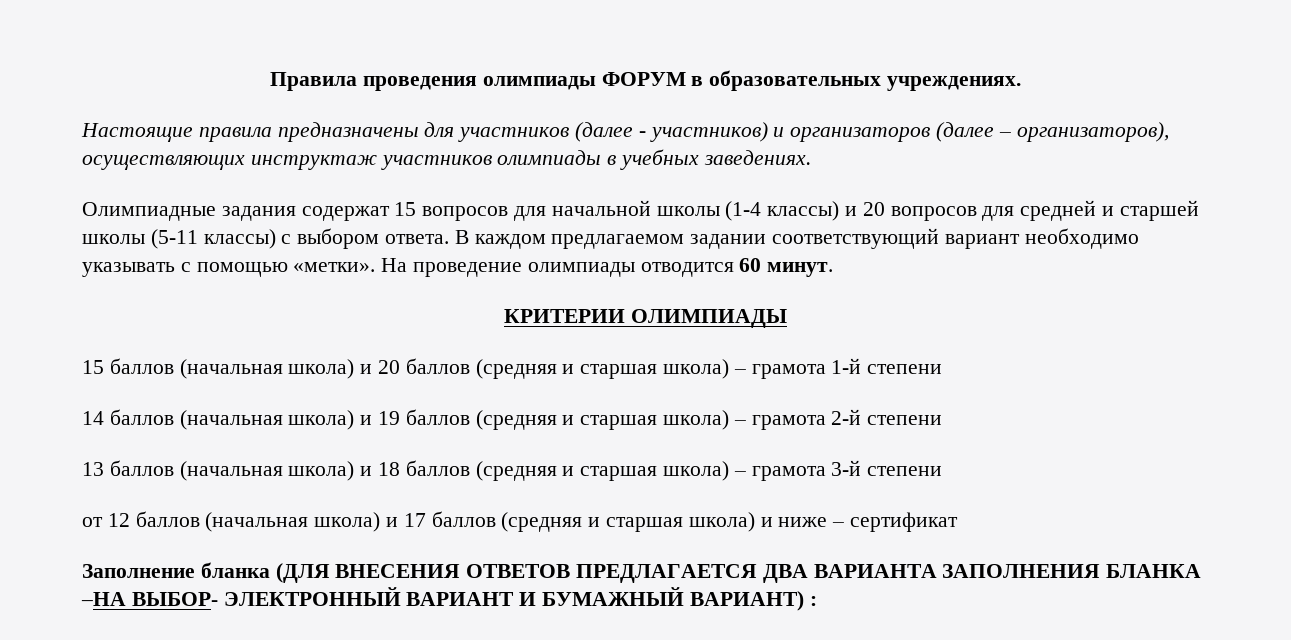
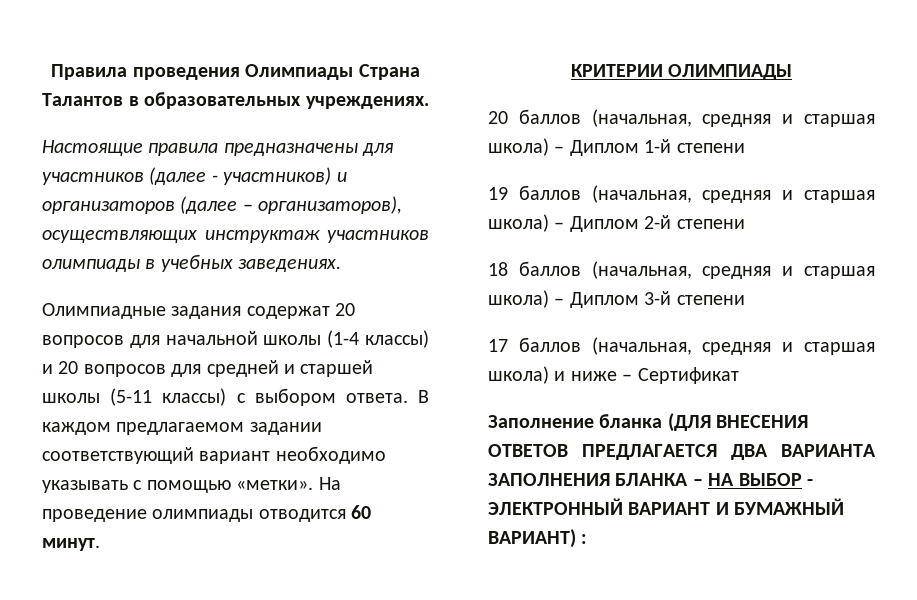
- Правила проведения олимпиады ФОРУМ в образовательных учреждениях.
+ Правила проведения Олимпиады Страна Талантов в образовательных учреждениях.
- Олимпиадные задания содержат 15 вопросов для начальной школы (1-4 классы) и 20 вопросов для средней и старшей школы (5-11 классы) с выбором ответа.
+ Олимпиадные задания содержат 20 вопросов для начальной школы (1-4 классы) и 20 вопросов для средней и старшей школы (5-11 классы) с выбором ответа.
- 15 баллов (начальная школа) и 20 баллов (средняя и старшая школа) – грамота 1-й степени
+ 20 баллов (начальная, средняя и старшая школа) – Диплом 1-й степени
- 14 баллов (начальная школа) и 19 баллов (средняя и старшая школа) – грамота 2-й степени
+ 19 баллов (начальная, средняя и старшая школа) – Диплом 2-й степени
- 13 баллов (начальная школа) и 18 баллов (средняя и старшая школа) – грамота 3-й степени
+ 18 баллов (начальная, средняя и старшая школа) – Диплом 3-й степени
- от 12 баллов (начальная школа) и 17 баллов (средняя и старшая школа) и ниже – сертификат
+ 17 баллов (начальная, средняя и старшая школа) и ниже – Сертификат
- Заполнение бланка (ДЛЯ ВНЕСЕНИЯ ОТВЕТОВ ПРЕДЛАГАЕТСЯ ДВА ВАРИАНТА ЗАПОЛНЕНИЯ БЛАНКА –НА ВЫБОР- ЭЛЕКТРОННЫЙ ВАРИАНТ И БУМАЖНЫЙ ВАРИАНТ) :
+ Заполнение бланка (ДЛЯ ВНЕСЕНИЯ ОТВЕТОВ ПРЕДЛАГАЕТСЯ ДВА ВАРИАНТА ЗАПОЛНЕНИЯ БЛАНКА – НА ВЫБОР - ЭЛЕКТРОННЫЙ ВАРИАНТ И БУМАЖНЫЙ ВАРИАНТ) :

